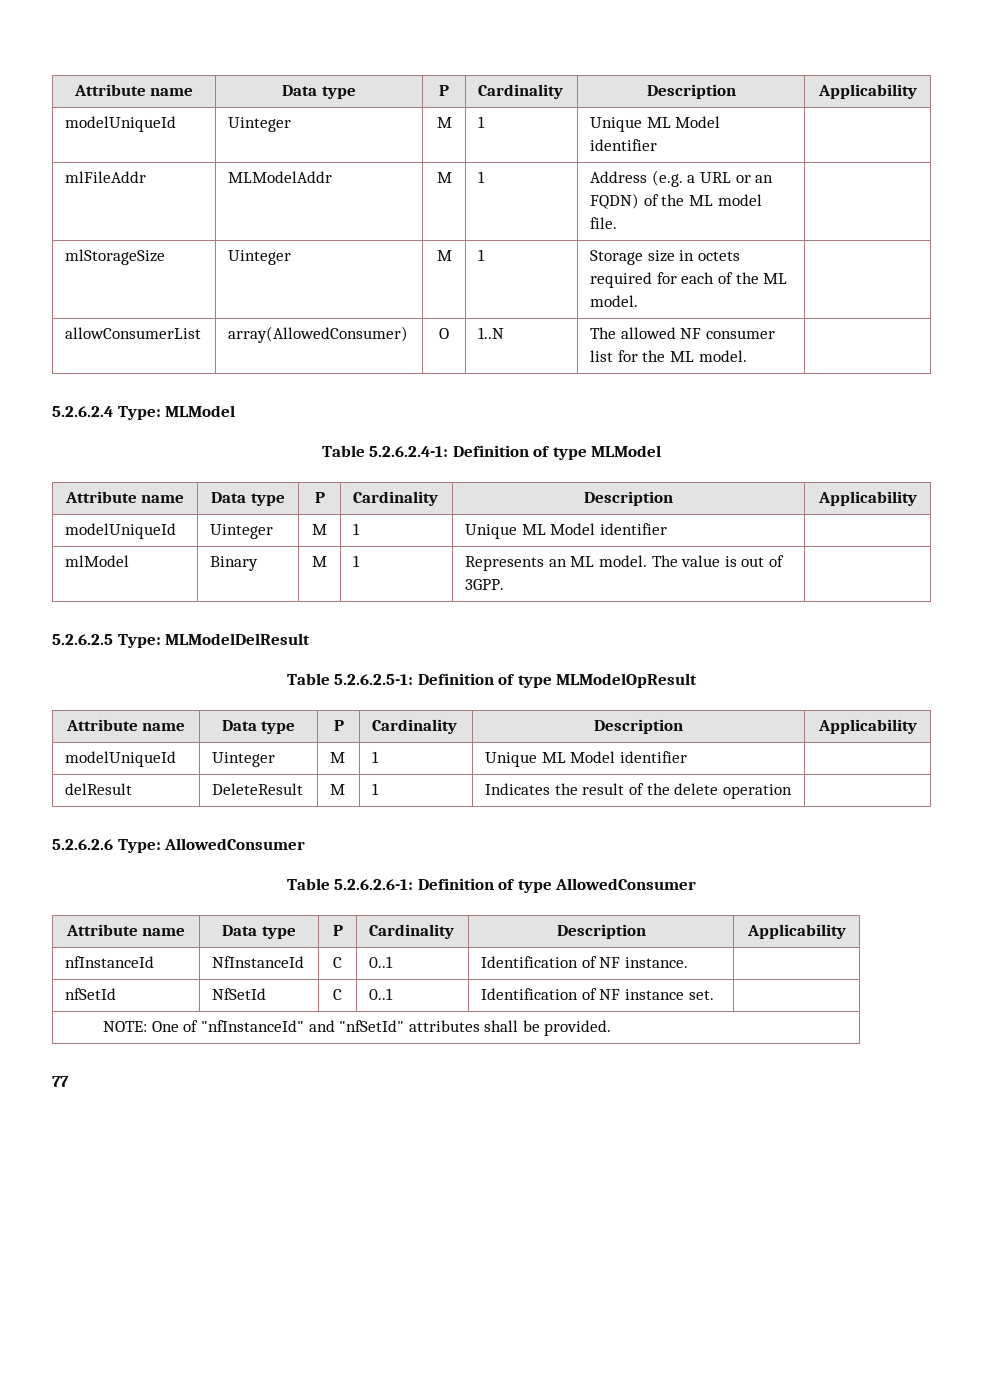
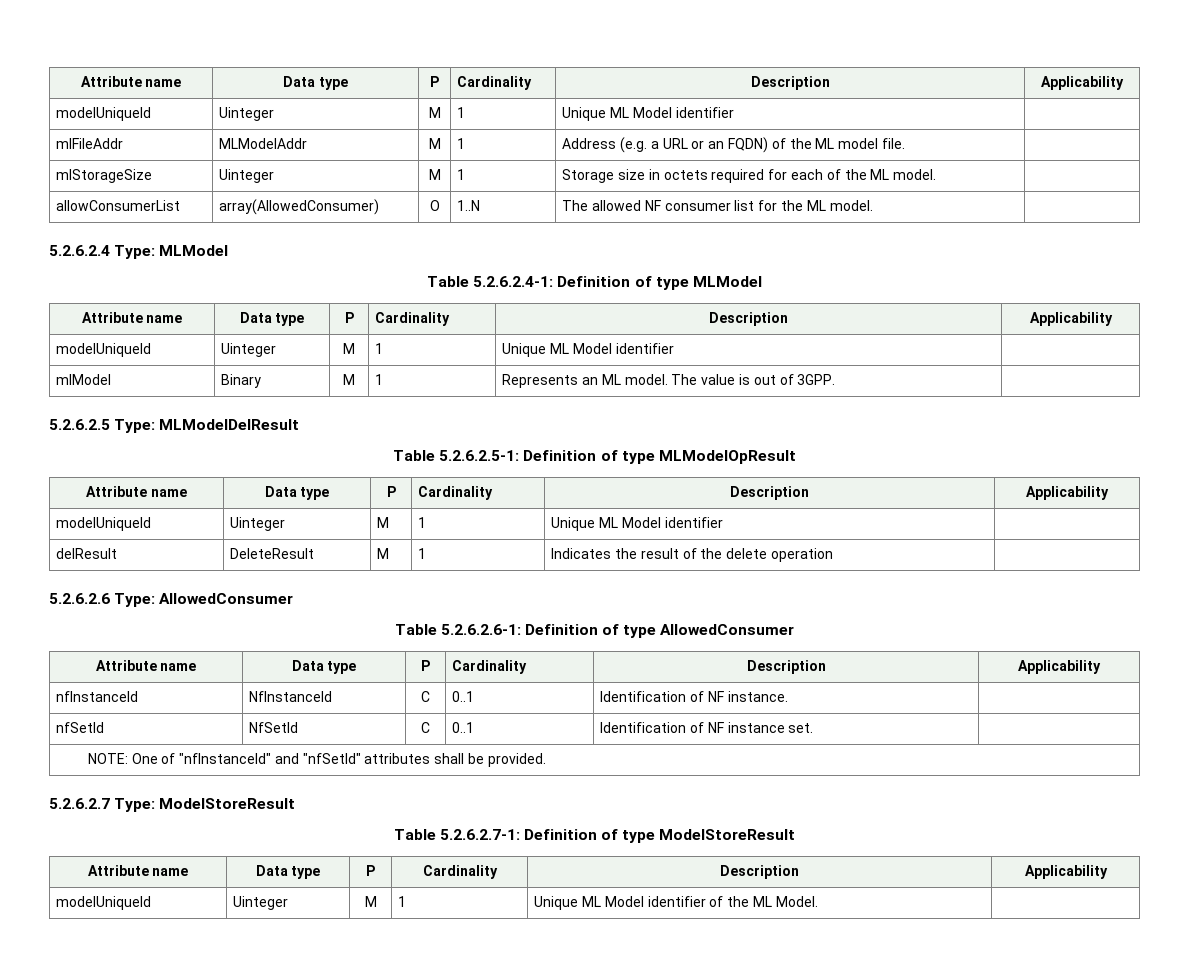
- 77
+ 5.2.6.2.7 Type: ModelStoreResult
+ Table 5.2.6.2.7-1: Definition of type ModelStoreResult
+ Attribute name | Data type | P | Cardinality | Description | Applicability
+ modelUniqueId | Uinteger | M | 1 | Unique ML Model identifier of the ML Model. |

